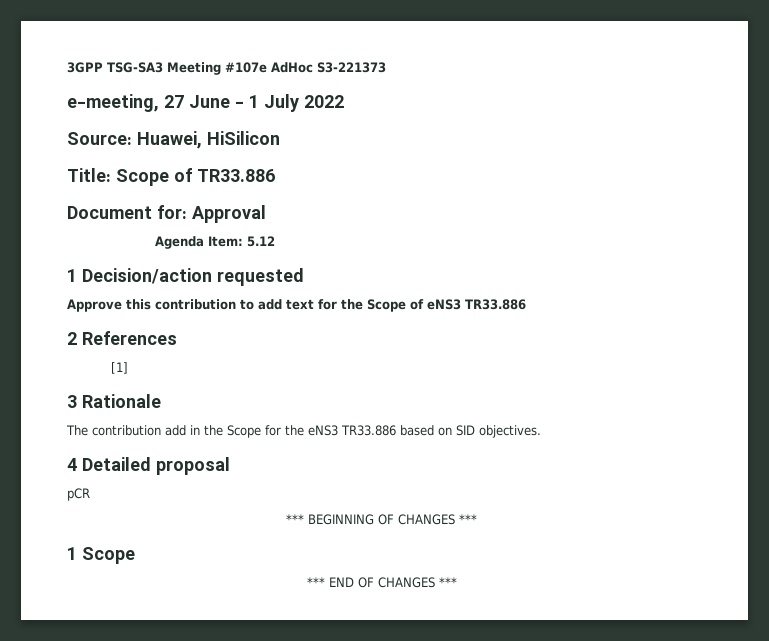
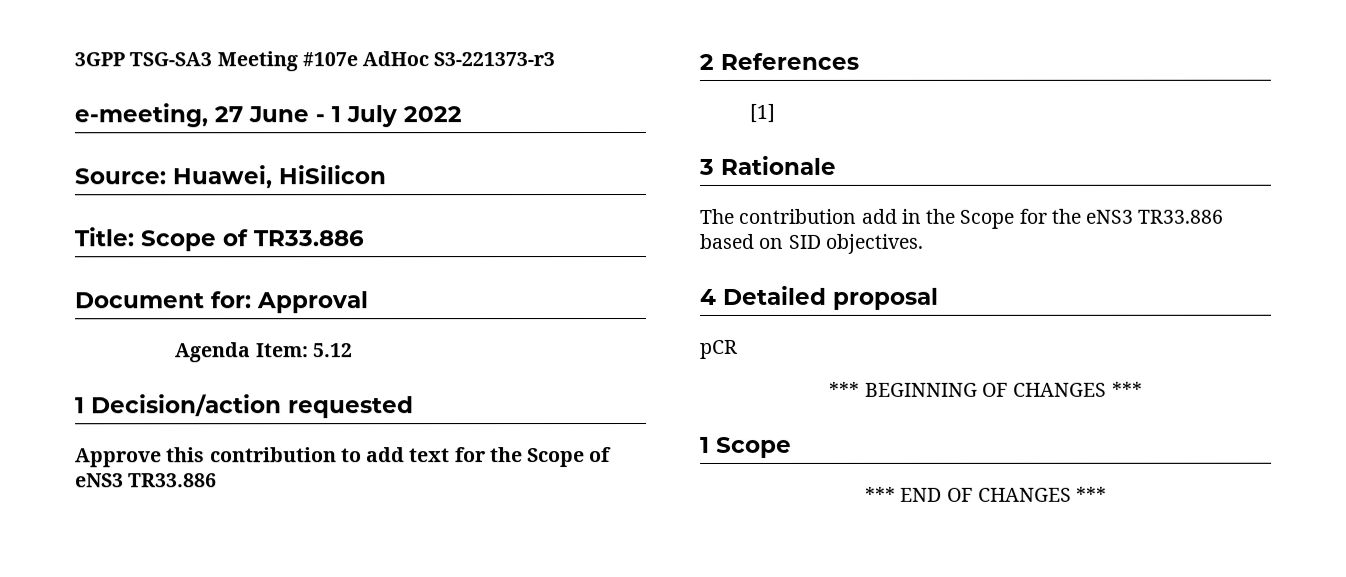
- 3GPP TSG-SA3 Meeting #107e AdHoc S3-221373
+ 3GPP TSG-SA3 Meeting #107e AdHoc S3-221373-r3

